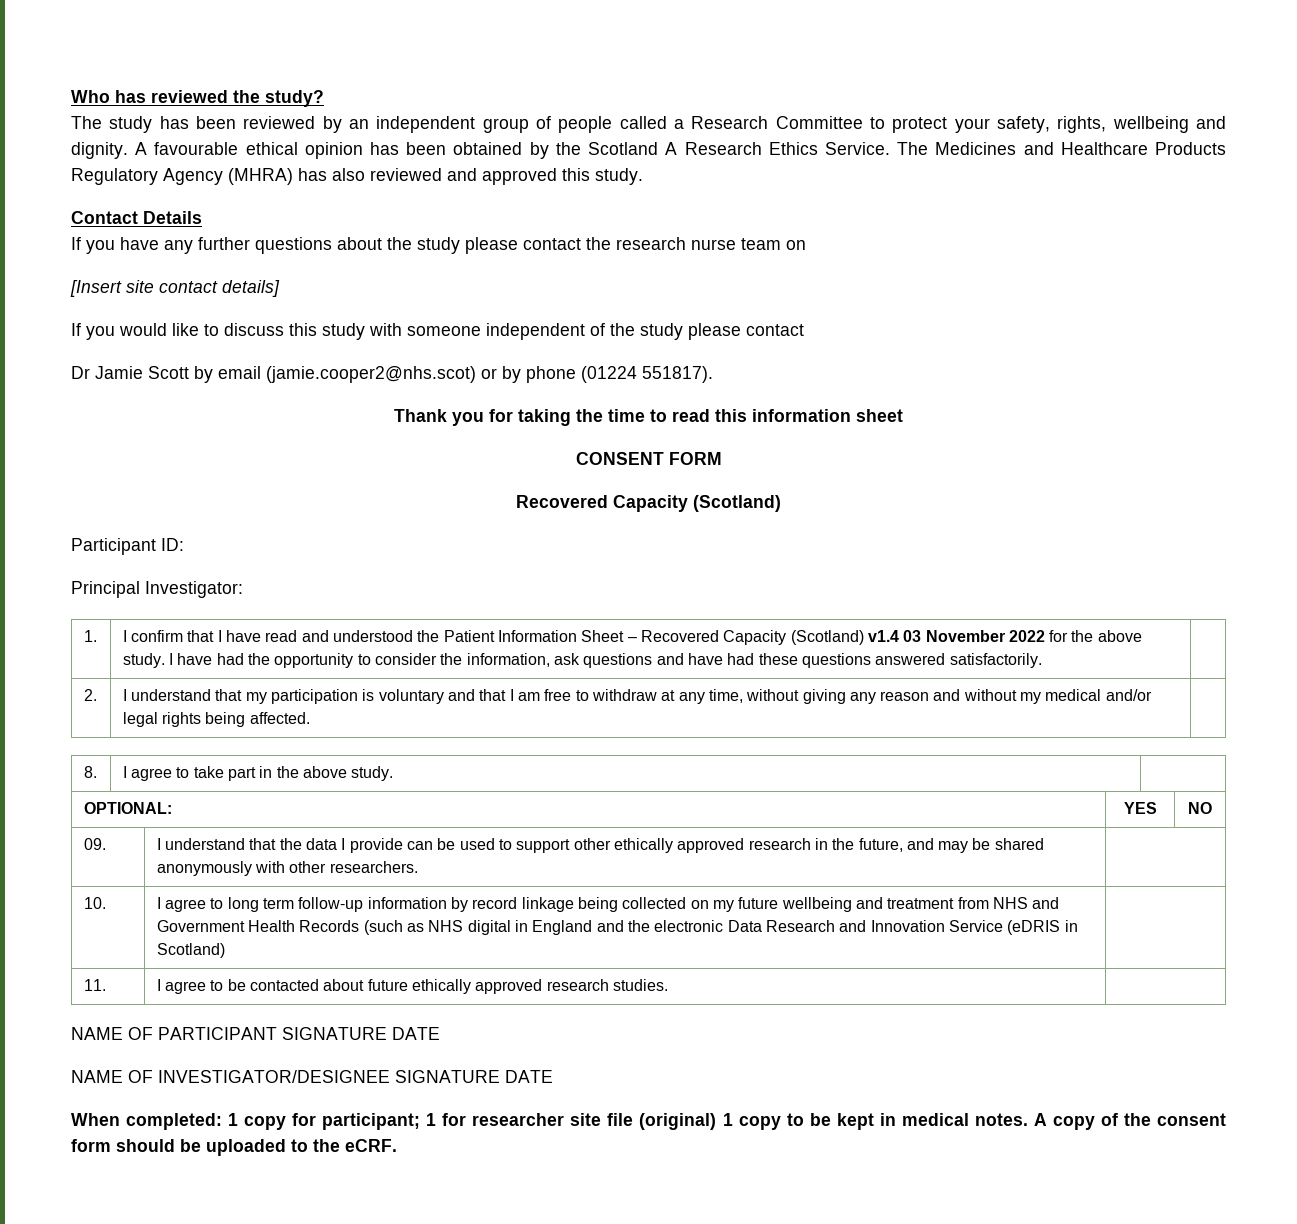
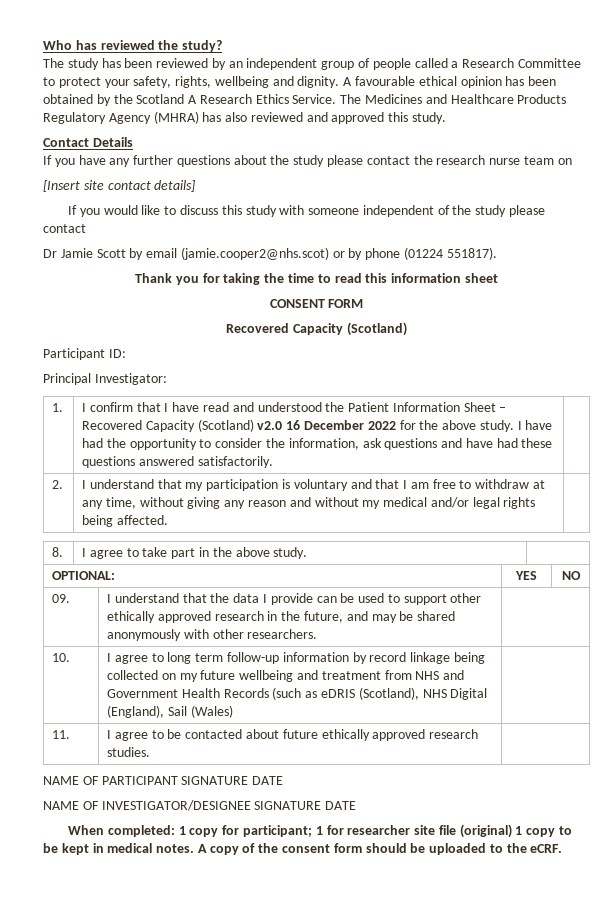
- I confirm that I have read and understood the Patient Information Sheet – Recovered Capacity (Scotland) v1.4 03 November 2022 for the above study.
+ I confirm that I have read and understood the Patient Information Sheet – Recovered Capacity (Scotland) v2.0 16 December 2022 for the above study.
- I agree to long term follow-up information by record linkage being collected on my future wellbeing and treatment from NHS and Government Health Records (such as NHS digital in England and the electronic Data Research and Innovation Service (eDRIS in Scotland)
+ I agree to long term follow-up information by record linkage being collected on my future wellbeing and treatment from NHS and Government Health Records (such as eDRIS (Scotland), NHS Digital (England), Sail (Wales)

